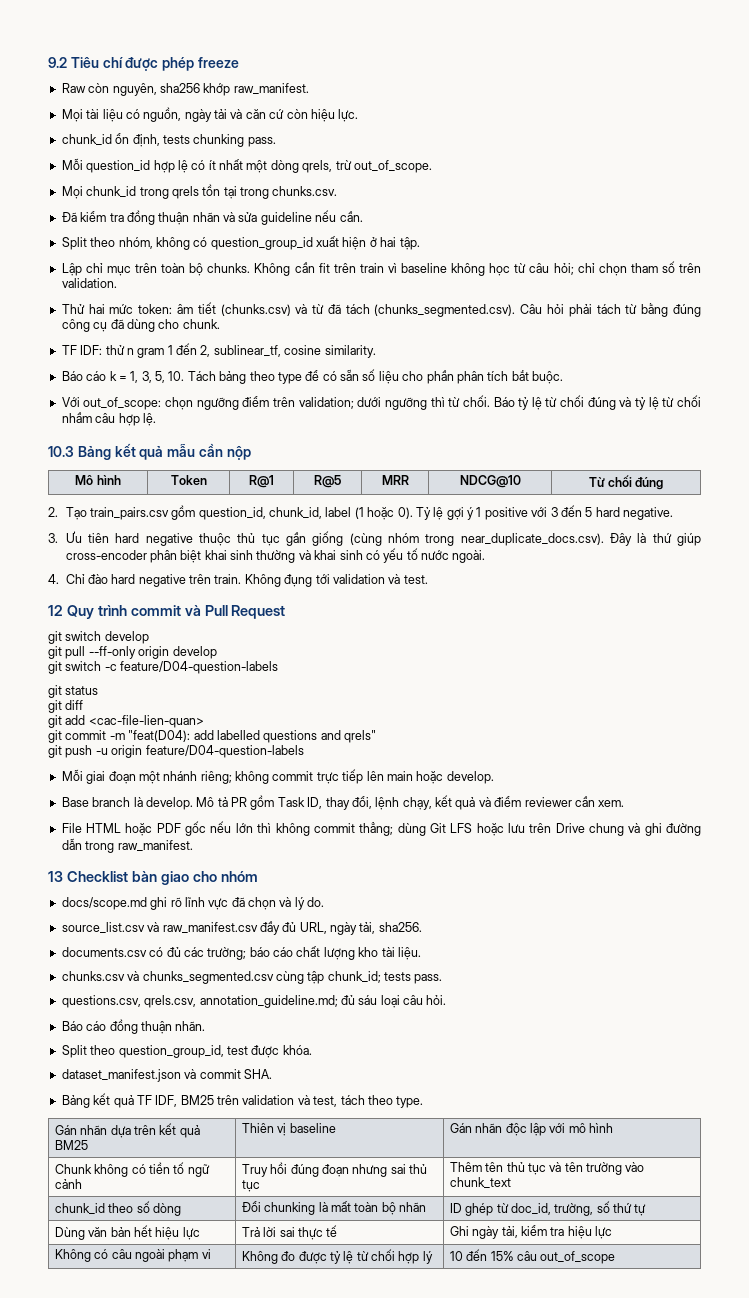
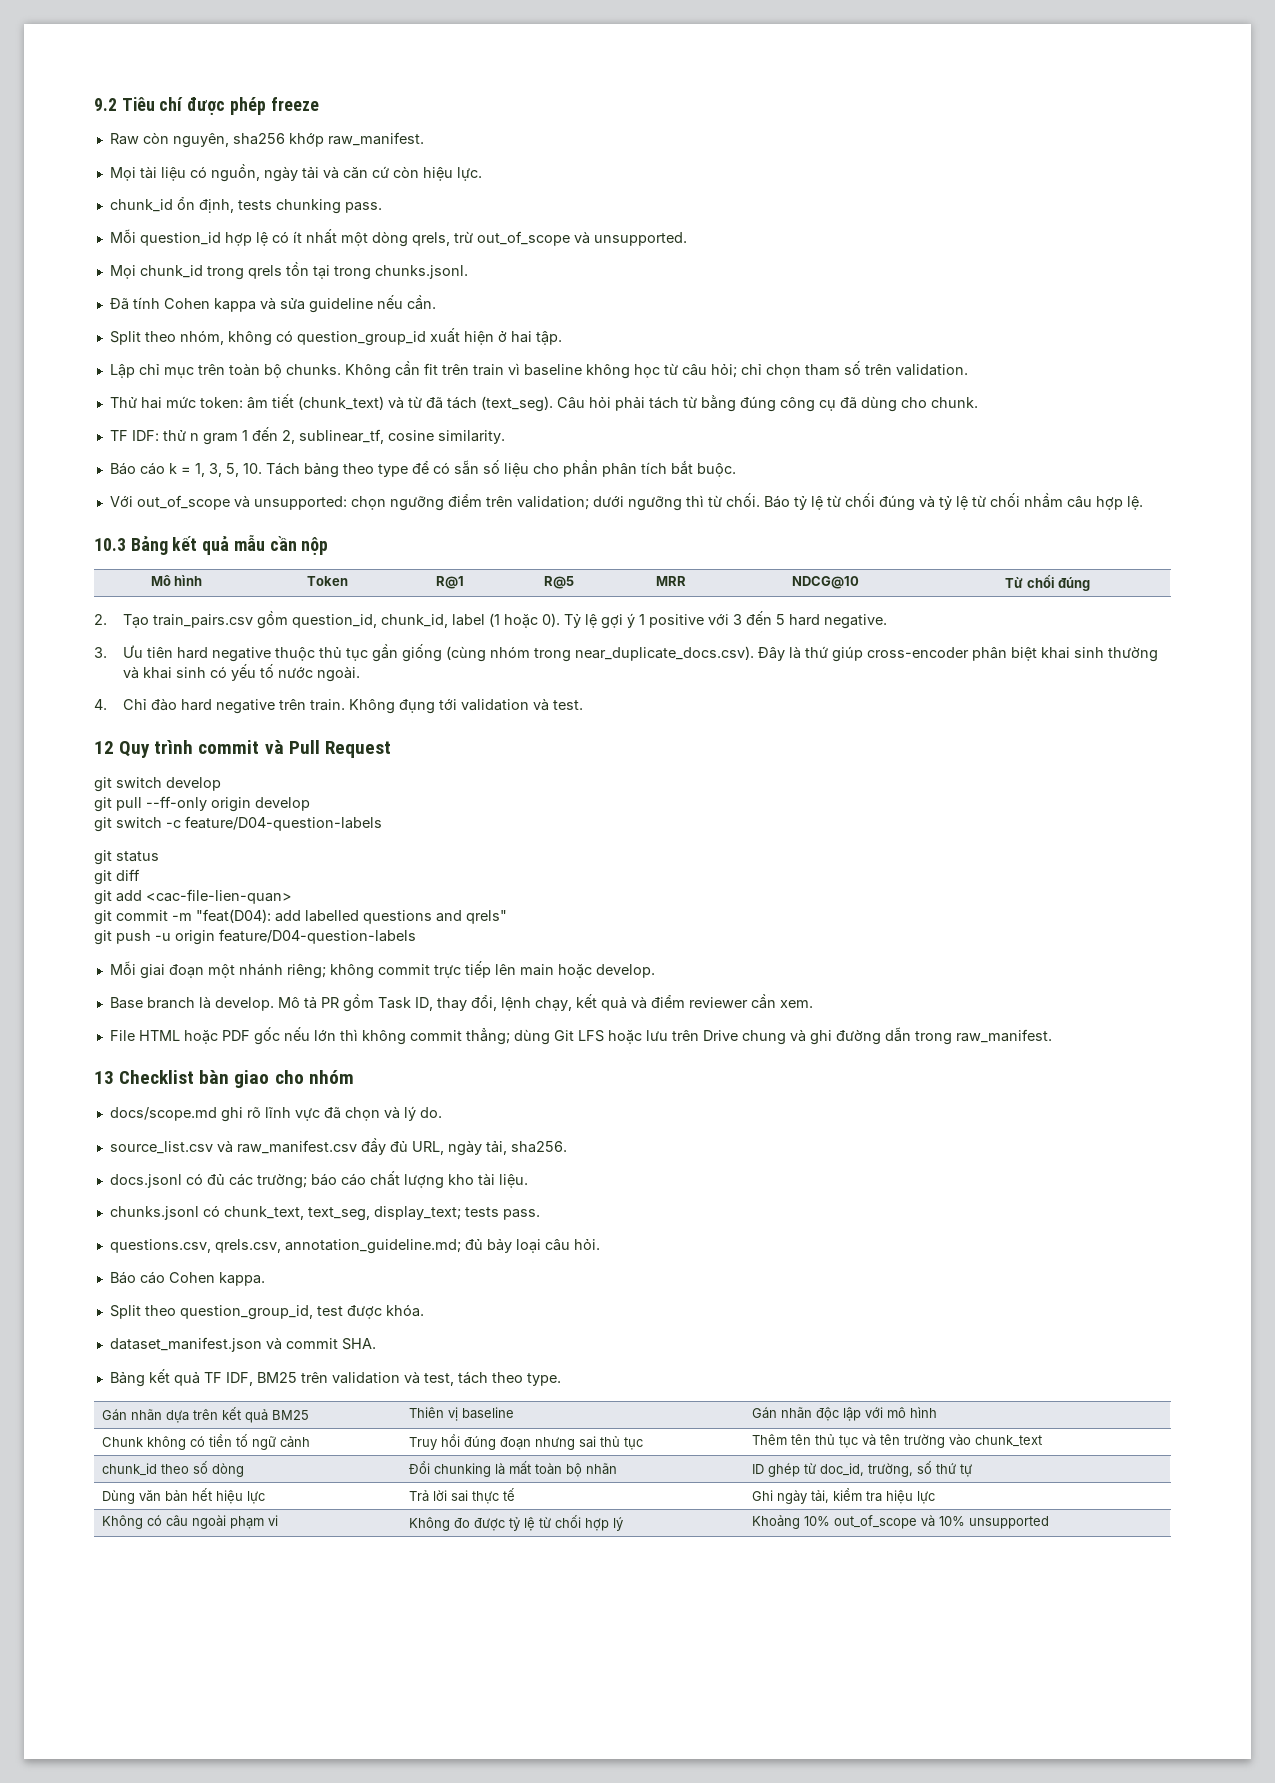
- Mỗi question_id hợp lệ có ít nhất một dòng qrels, trừ out_of_scope.
+ Mỗi question_id hợp lệ có ít nhất một dòng qrels, trừ out_of_scope và unsupported.
- Mọi chunk_id trong qrels tồn tại trong chunks.csv.
+ Mọi chunk_id trong qrels tồn tại trong chunks.jsonl.
- Đã kiểm tra đồng thuận nhãn và sửa guideline nếu cần.
+ Đã tính Cohen kappa và sửa guideline nếu cần.
- Thử hai mức token: âm tiết (chunks.csv) và từ đã tách (chunks_segmented.csv). Câu hỏi phải tách từ bằng đúng công cụ đã dùng cho chunk.
+ Thử hai mức token: âm tiết (chunk_text) và từ đã tách (text_seg). Câu hỏi phải tách từ bằng đúng công cụ đã dùng cho chunk.
- Với out_of_scope: chọn ngưỡng điểm trên validation; dưới ngưỡng thì từ chối.
+ Với out_of_scope và unsupported: chọn ngưỡng điểm trên validation; dưới ngưỡng thì từ chối.
- documents.csv có đủ các trường; báo cáo chất lượng kho tài liệu.
+ docs.jsonl có đủ các trường; báo cáo chất lượng kho tài liệu.
- chunks.csv và chunks_segmented.csv cùng tập chunk_id; tests pass.
+ chunks.jsonl có chunk_text, text_seg, display_text; tests pass.
- questions.csv, qrels.csv, annotation_guideline.md; đủ sáu loại câu hỏi.
+ questions.csv, qrels.csv, annotation_guideline.md; đủ bảy loại câu hỏi.
- Báo cáo đồng thuận nhãn.
+ Báo cáo Cohen kappa.
- Không có câu ngoài phạm vi | Không đo được tỷ lệ từ chối hợp lý | 10 đến 15% câu out_of_scope
+ Không có câu ngoài phạm vi | Không đo được tỷ lệ từ chối hợp lý | Khoảng 10% out_of_scope và 10% unsupported

